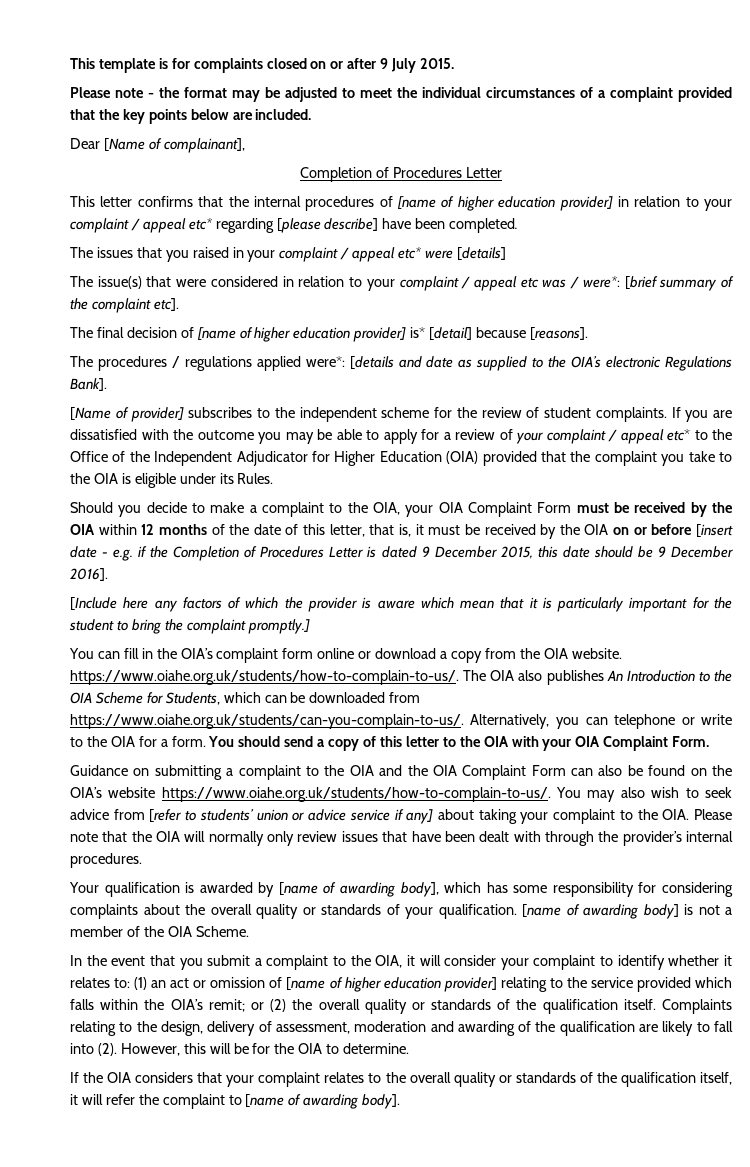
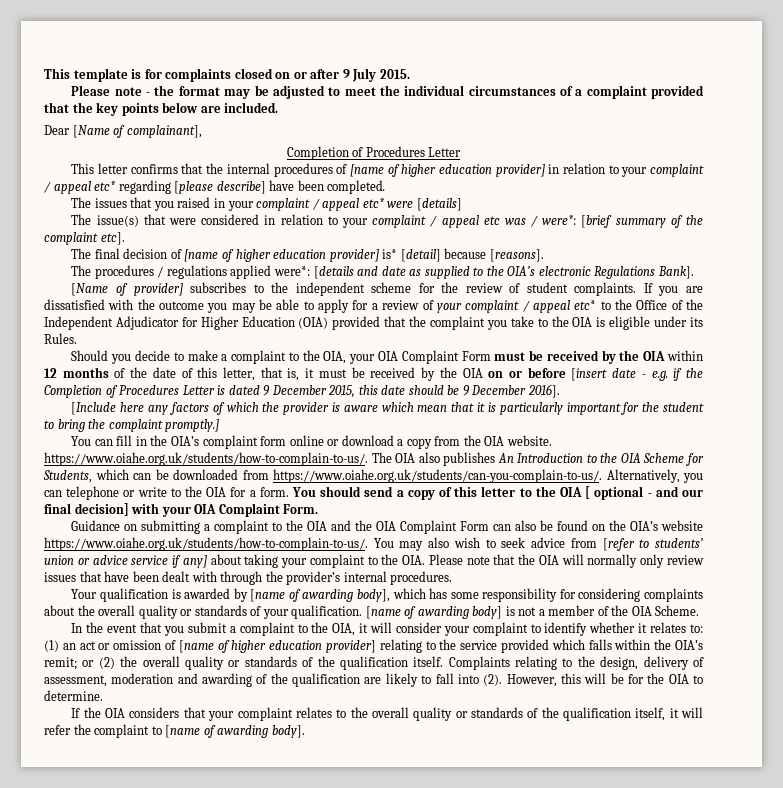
- You should send a copy of this letter to the OIA with your OIA Complaint Form.
+ You should send a copy of this letter to the OIA [ optional - and our final decision] with your OIA Complaint Form.

